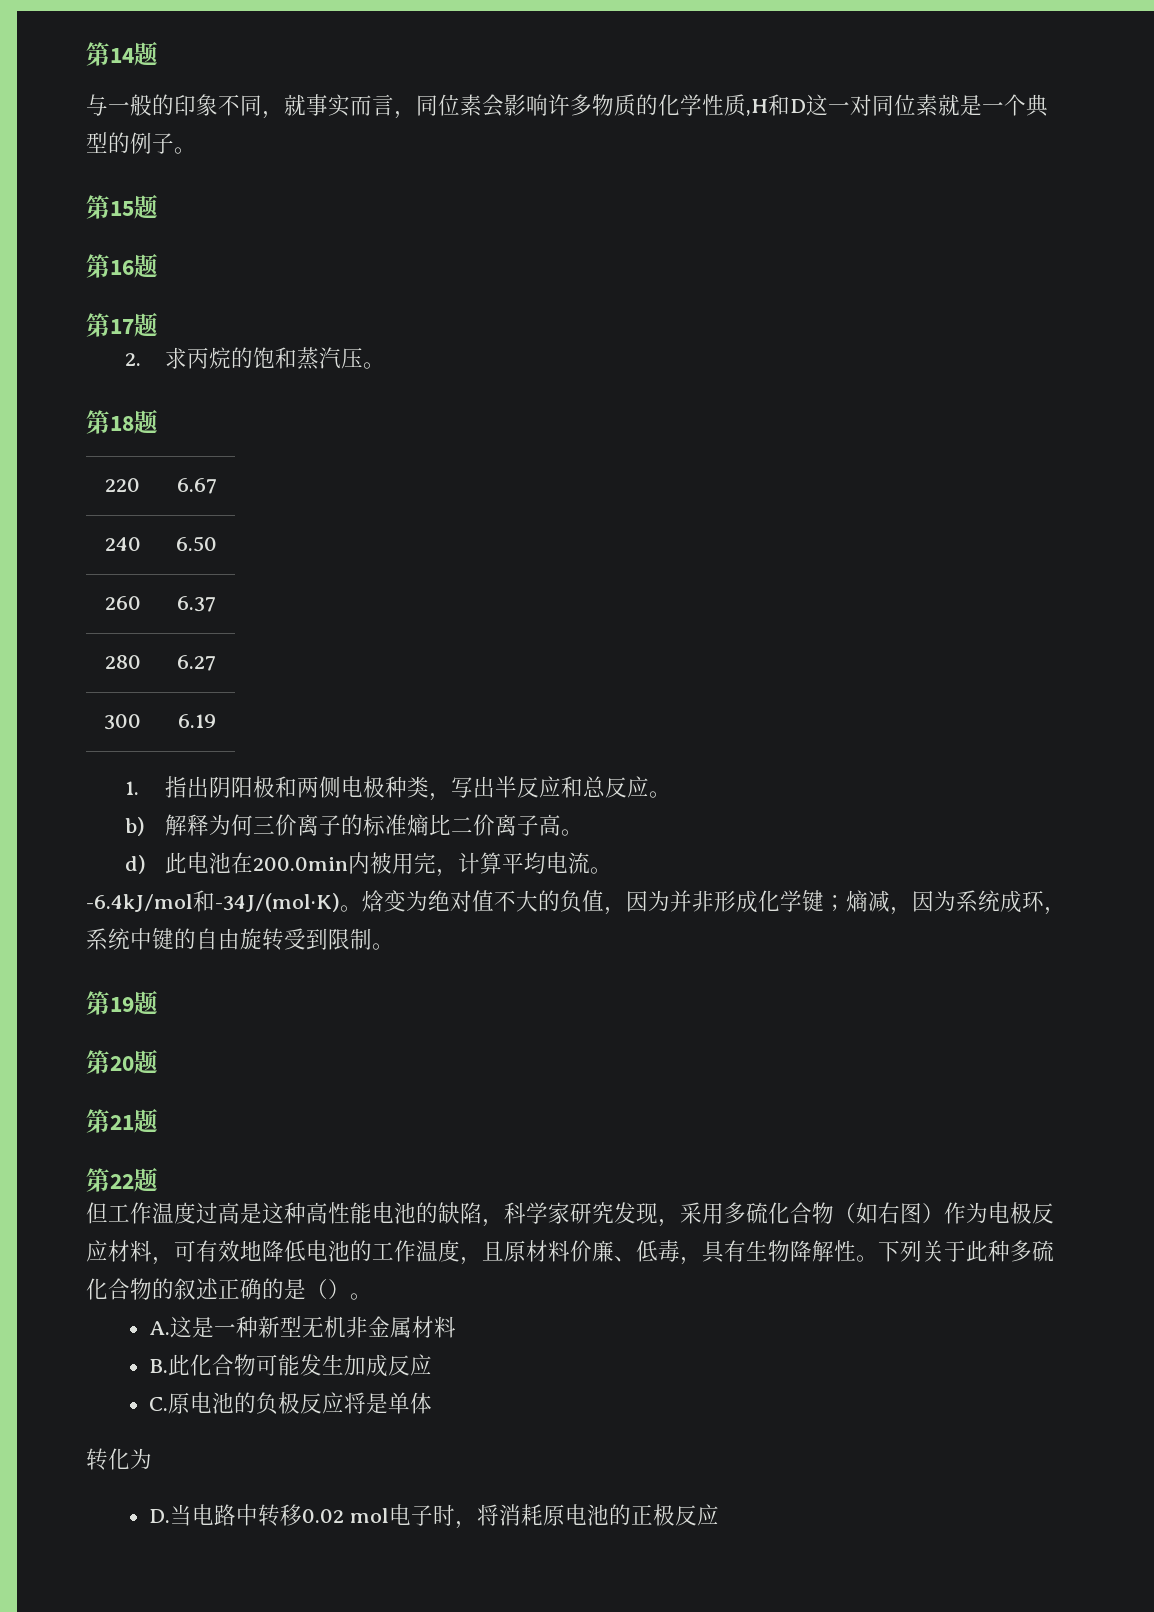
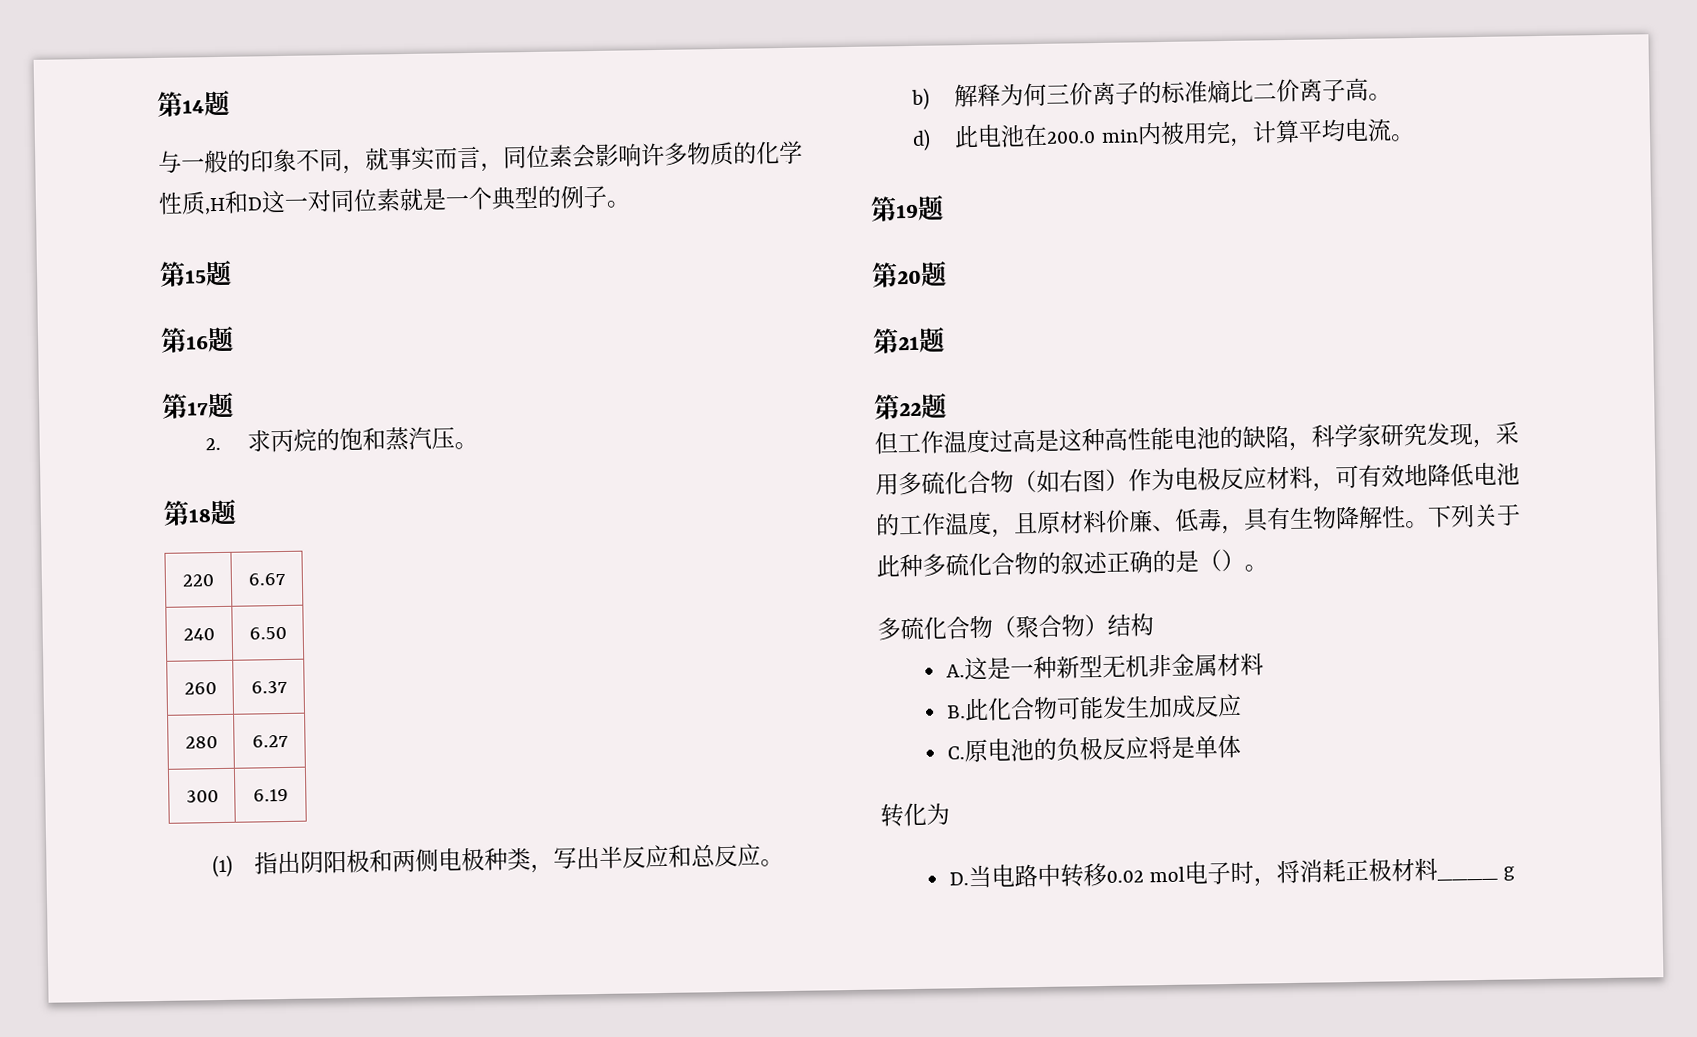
- 1.指出阴阳极和两侧电极种类，写出半反应和总反应。
+ (1)指出阴阳极和两侧电极种类，写出半反应和总反应。
- d)此电池在200.0min内被用完，计算平均电流。
+ d)此电池在200.0 min内被用完，计算平均电流。
- -6.4kJ/mol和-34J/(mol·K)。焓变为绝对值不大的负值，因为并非形成化学键；熵减，因为系统成环，系统中键的自由旋转受到限制。
+ 多硫化合物（聚合物）结构
- D.当电路中转移0.02 mol电子时，将消耗原电池的正极反应
+ D.当电路中转移0.02 mol电子时，将消耗正极材料____ g

